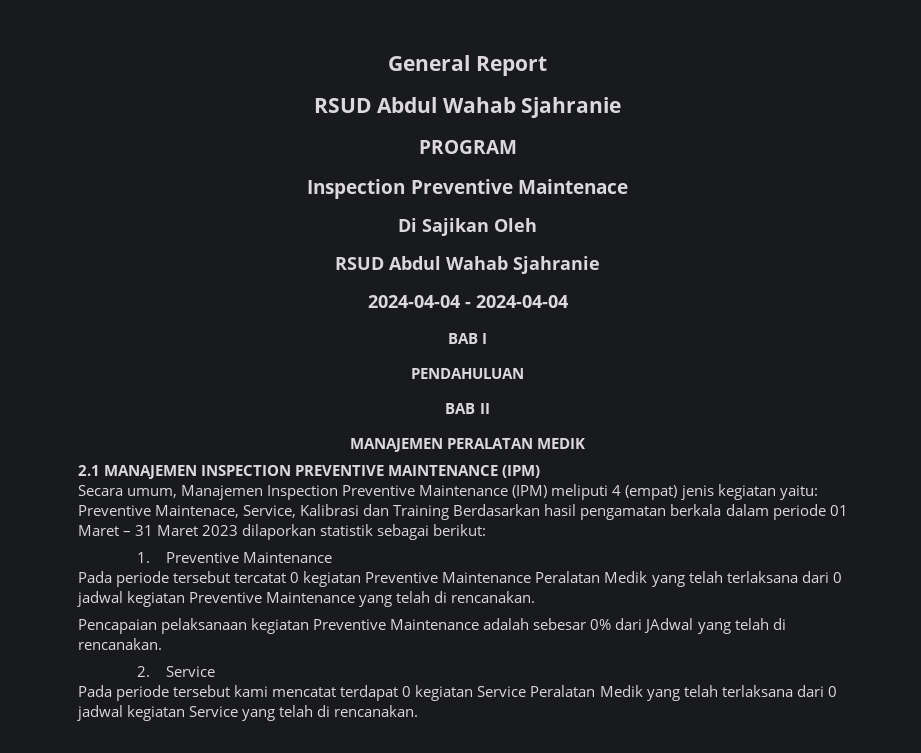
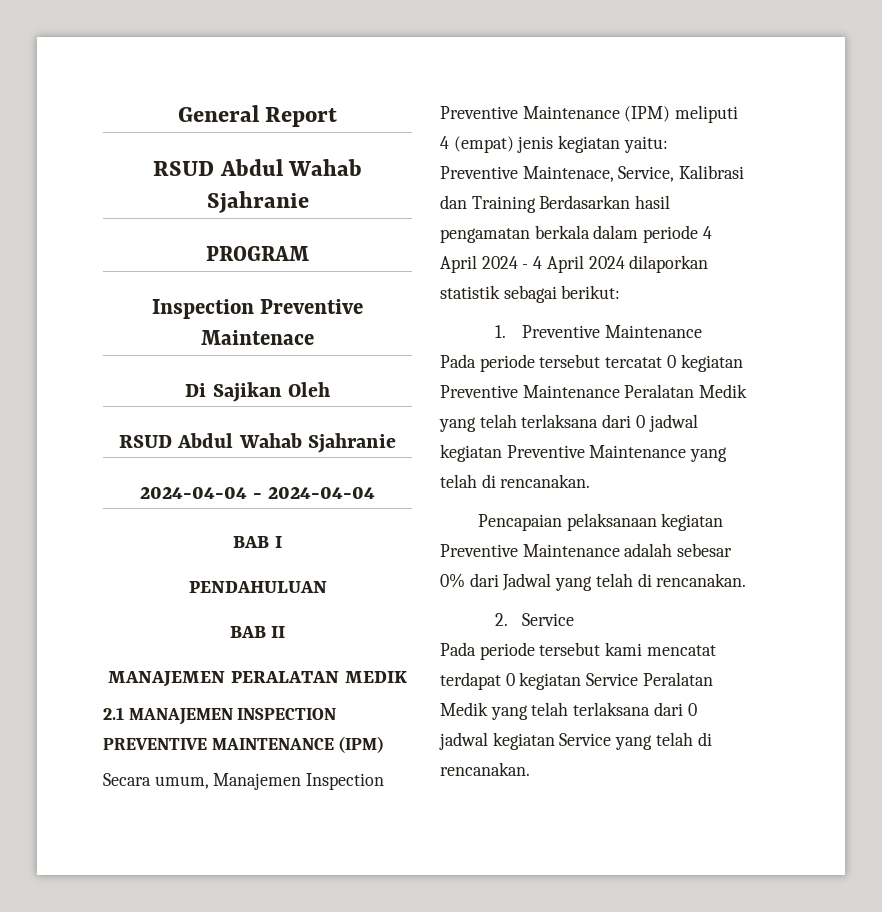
- Secara umum, Manajemen Inspection Preventive Maintenance (IPM) meliputi 4 (empat) jenis kegiatan yaitu: Preventive Maintenace, Service, Kalibrasi dan Training Berdasarkan hasil pengamatan berkala dalam periode 01 Maret – 31 Maret 2023 dilaporkan statistik sebagai berikut:
+ Secara umum, Manajemen Inspection Preventive Maintenance (IPM) meliputi 4 (empat) jenis kegiatan yaitu: Preventive Maintenace, Service, Kalibrasi dan Training Berdasarkan hasil pengamatan berkala dalam periode 4 April 2024 - 4 April 2024 dilaporkan statistik sebagai berikut:
- Pencapaian pelaksanaan kegiatan Preventive Maintenance adalah sebesar 0% dari JAdwal yang telah di rencanakan.
+ Pencapaian pelaksanaan kegiatan Preventive Maintenance adalah sebesar 0% dari Jadwal yang telah di rencanakan.

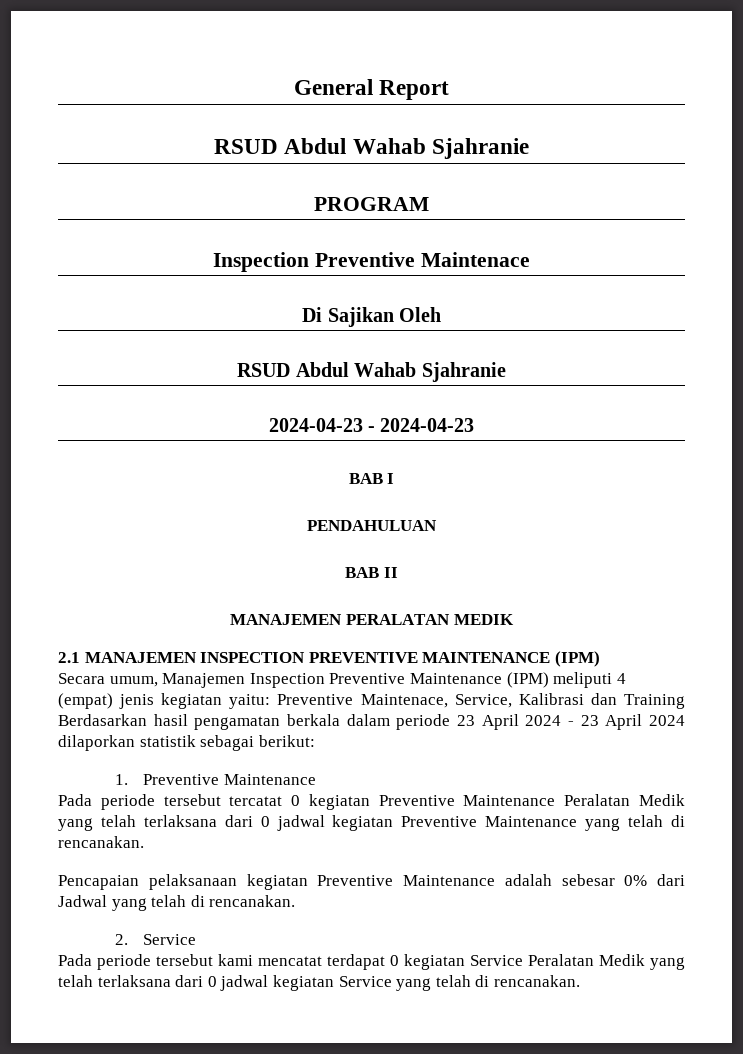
- 2024-04-04 - 2024-04-04
+ 2024-04-23 - 2024-04-23
- Secara umum, Manajemen Inspection Preventive Maintenance (IPM) meliputi 4 (empat) jenis kegiatan yaitu: Preventive Maintenace, Service, Kalibrasi dan Training Berdasarkan hasil pengamatan berkala dalam periode 4 April 2024 - 4 April 2024 dilaporkan statistik sebagai berikut:
+ Secara umum, Manajemen Inspection Preventive Maintenance (IPM) meliputi 4 (empat) jenis kegiatan yaitu: Preventive Maintenace, Service, Kalibrasi dan Training Berdasarkan hasil pengamatan berkala dalam periode 23 April 2024 - 23 April 2024 dilaporkan statistik sebagai berikut:

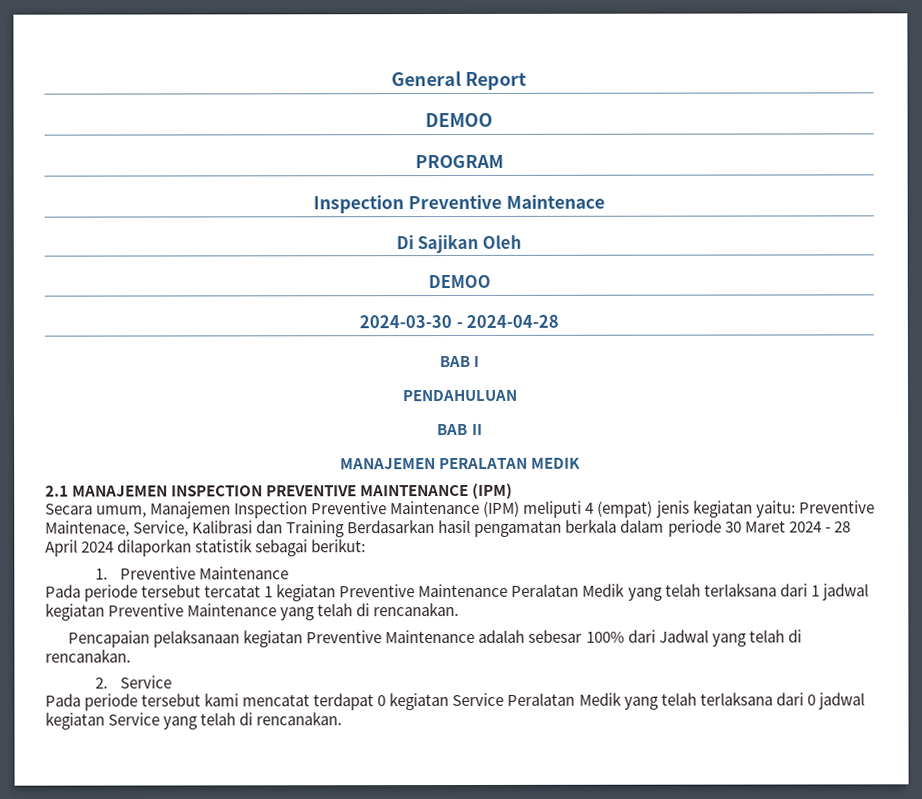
  General Report
- RSUD Abdul Wahab Sjahranie
+ DEMOO
  Di Sajikan Oleh
- RSUD Abdul Wahab Sjahranie
- 2024-04-23 - 2024-04-23
+ DEMOO
+ 2024-03-30 - 2024-04-28
- Secara umum, Manajemen Inspection Preventive Maintenance (IPM) meliputi 4 (empat) jenis kegiatan yaitu: Preventive Maintenace, Service, Kalibrasi dan Training Berdasarkan hasil pengamatan berkala dalam periode 23 April 2024 - 23 April 2024 dilaporkan statistik sebagai berikut:
+ Secara umum, Manajemen Inspection Preventive Maintenance (IPM) meliputi 4 (empat) jenis kegiatan yaitu: Preventive Maintenace, Service, Kalibrasi dan Training Berdasarkan hasil pengamatan berkala dalam periode 30 Maret 2024 - 28 April 2024 dilaporkan statistik sebagai berikut:
- Pada periode tersebut tercatat 0 kegiatan Preventive Maintenance Peralatan Medik yang telah terlaksana dari 0 jadwal kegiatan Preventive Maintenance yang telah di rencanakan.
+ Pada periode tersebut tercatat 1 kegiatan Preventive Maintenance Peralatan Medik yang telah terlaksana dari 1 jadwal kegiatan Preventive Maintenance yang telah di rencanakan.
- Pencapaian pelaksanaan kegiatan Preventive Maintenance adalah sebesar 0% dari Jadwal yang telah di rencanakan.
+ Pencapaian pelaksanaan kegiatan Preventive Maintenance adalah sebesar 100% dari Jadwal yang telah di rencanakan.

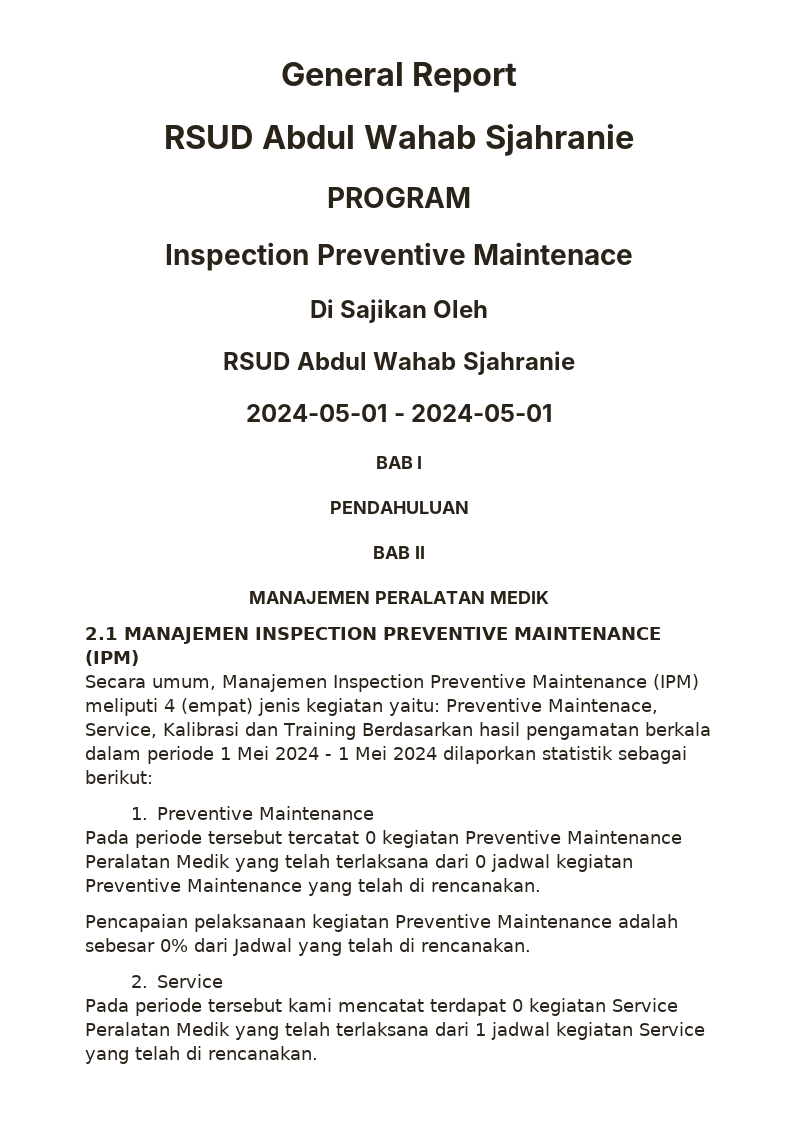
  General Report
- DEMOO
+ RSUD Abdul Wahab Sjahranie
  Di Sajikan Oleh
- DEMOO
- 2024-03-30 - 2024-04-28
+ RSUD Abdul Wahab Sjahranie
+ 2024-05-01 - 2024-05-01
- Secara umum, Manajemen Inspection Preventive Maintenance (IPM) meliputi 4 (empat) jenis kegiatan yaitu: Preventive Maintenace, Service, Kalibrasi dan Training Berdasarkan hasil pengamatan berkala dalam periode 30 Maret 2024 - 28 April 2024 dilaporkan statistik sebagai berikut:
+ Secara umum, Manajemen Inspection Preventive Maintenance (IPM) meliputi 4 (empat) jenis kegiatan yaitu: Preventive Maintenace, Service, Kalibrasi dan Training Berdasarkan hasil pengamatan berkala dalam periode 1 Mei 2024 - 1 Mei 2024 dilaporkan statistik sebagai berikut:
- Pada periode tersebut tercatat 1 kegiatan Preventive Maintenance Peralatan Medik yang telah terlaksana dari 1 jadwal kegiatan Preventive Maintenance yang telah di rencanakan.
+ Pada periode tersebut tercatat 0 kegiatan Preventive Maintenance Peralatan Medik yang telah terlaksana dari 0 jadwal kegiatan Preventive Maintenance yang telah di rencanakan.
- Pencapaian pelaksanaan kegiatan Preventive Maintenance adalah sebesar 100% dari Jadwal yang telah di rencanakan.
+ Pencapaian pelaksanaan kegiatan Preventive Maintenance adalah sebesar 0% dari Jadwal yang telah di rencanakan.
- Pada periode tersebut kami mencatat terdapat 0 kegiatan Service Peralatan Medik yang telah terlaksana dari 0 jadwal kegiatan Service yang telah di rencanakan.
+ Pada periode tersebut kami mencatat terdapat 0 kegiatan Service Peralatan Medik yang telah terlaksana dari 1 jadwal kegiatan Service yang telah di rencanakan.

